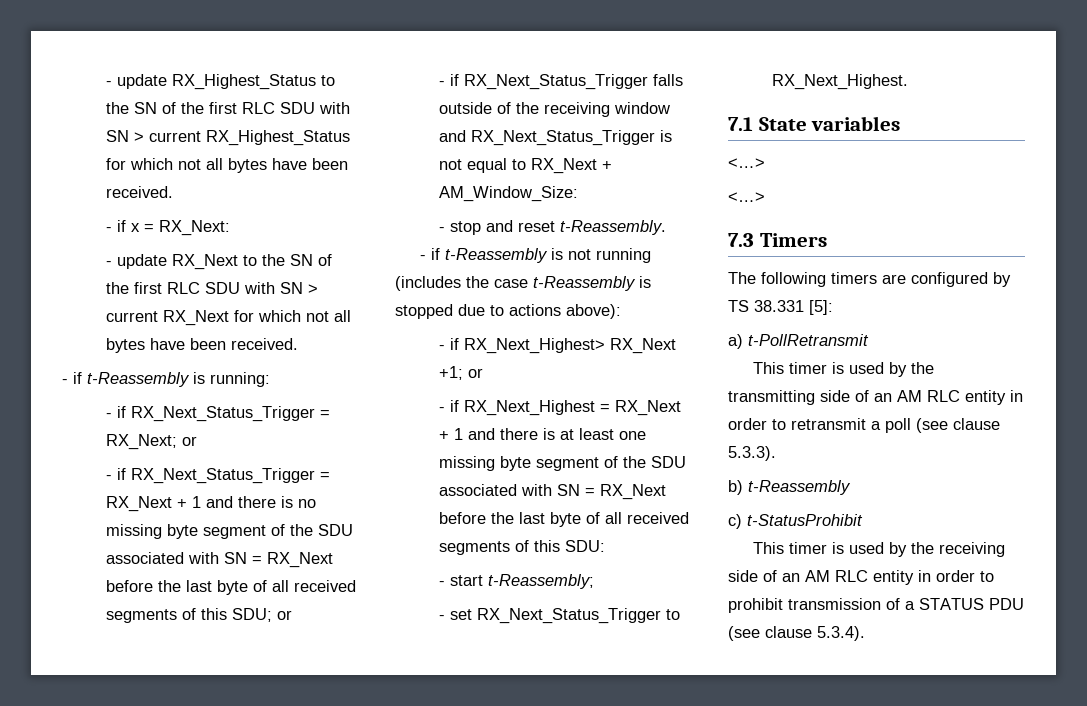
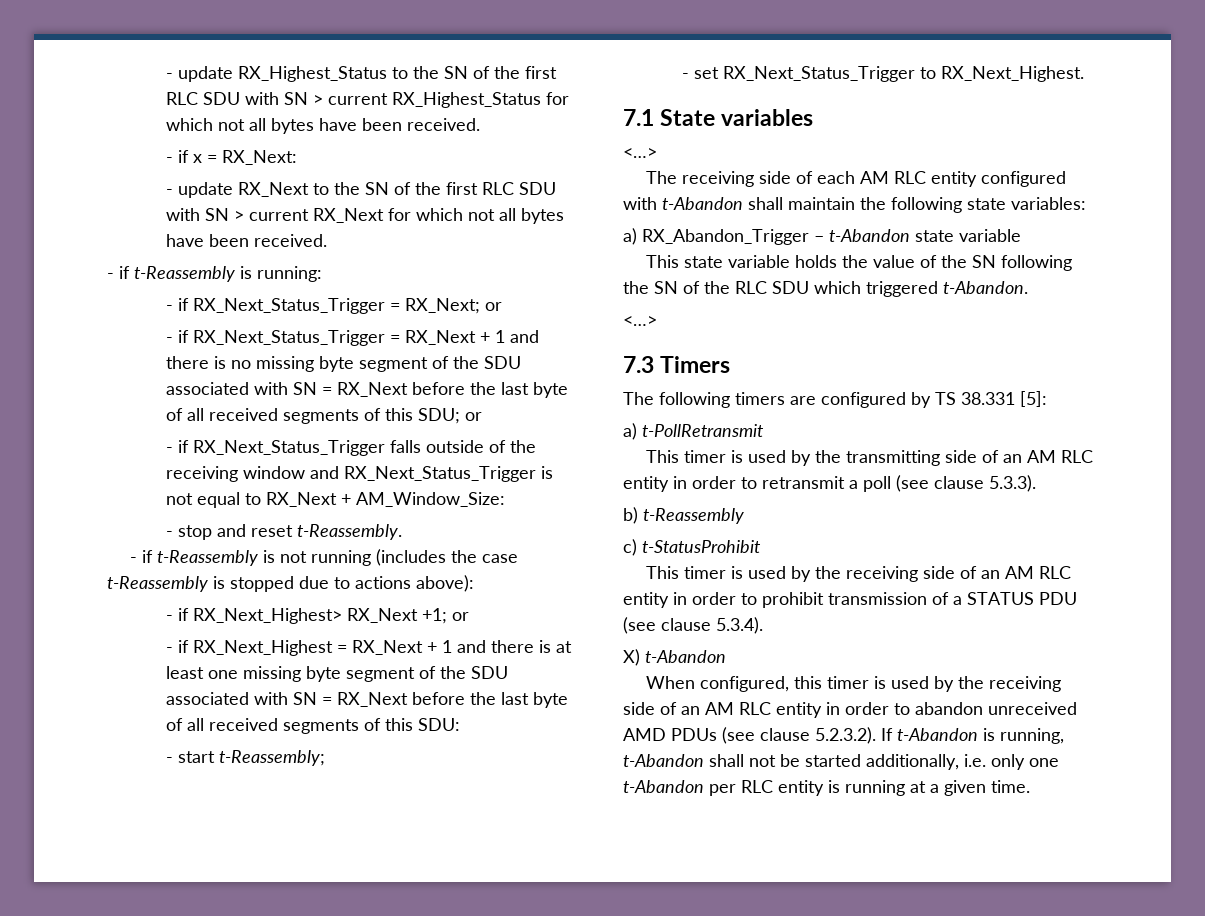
+ The receiving side of each AM RLC entity configured with t-Abandon shall maintain the following state variables:
+ a) RX_Abandon_Trigger – t-Abandon state variable
+ This state variable holds the value of the SN following the SN of the RLC SDU which triggered t-Abandon.
+ X) t-Abandon
+ When configured, this timer is used by the receiving side of an AM RLC entity in order to abandon unreceived AMD PDUs (see clause 5.2.3.2). If t-Abandon is running, t-Abandon shall not be started additionally, i.e. only one t-Abandon per RLC entity is running at a given time.

